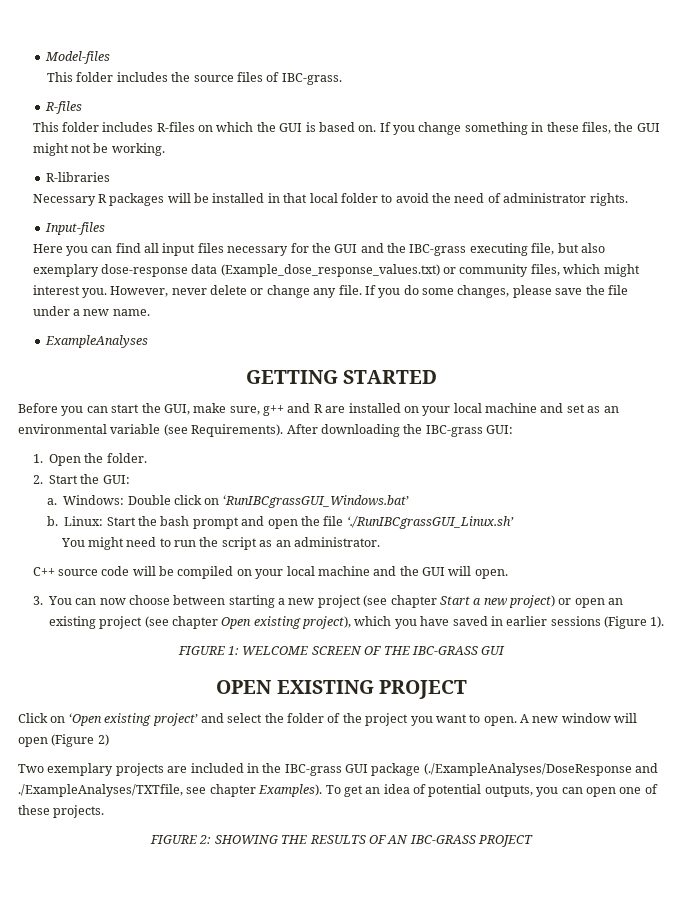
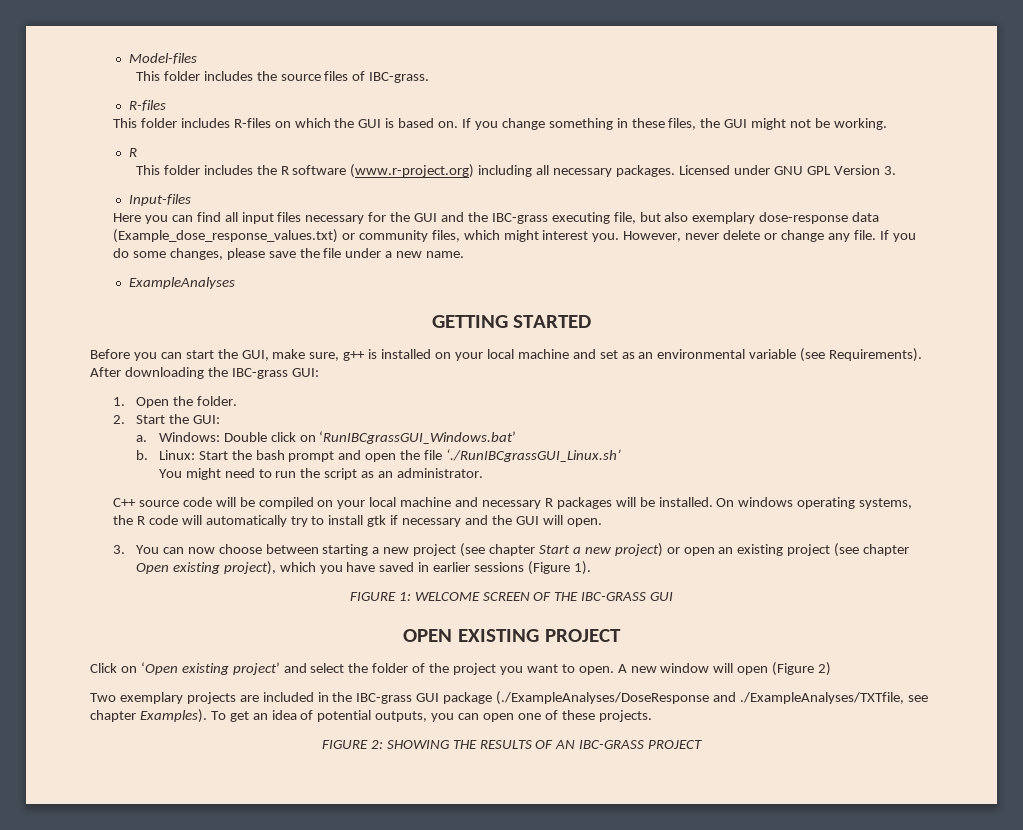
  If you change something in these files, the GUI might not be working.
- R-libraries
- Necessary R packages will be installed in that local folder to avoid the need of administrator rights.
+ R
+ This folder includes the R software (www.r-project.org) including all necessary packages. Licensed under GNU GPL Version 3.
- Before you can start the GUI, make sure, g++ and R are installed on your local machine and set as an environmental variable (see Requirements).
+ Before you can start the GUI, make sure, g++ is installed on your local machine and set as an environmental variable (see Requirements).
- C++ source code will be compiled on your local machine and the GUI will open.
+ C++ source code will be compiled on your local machine and necessary R packages will be installed. On windows operating systems, the R code will automatically try to install gtk if necessary and the GUI will open.

